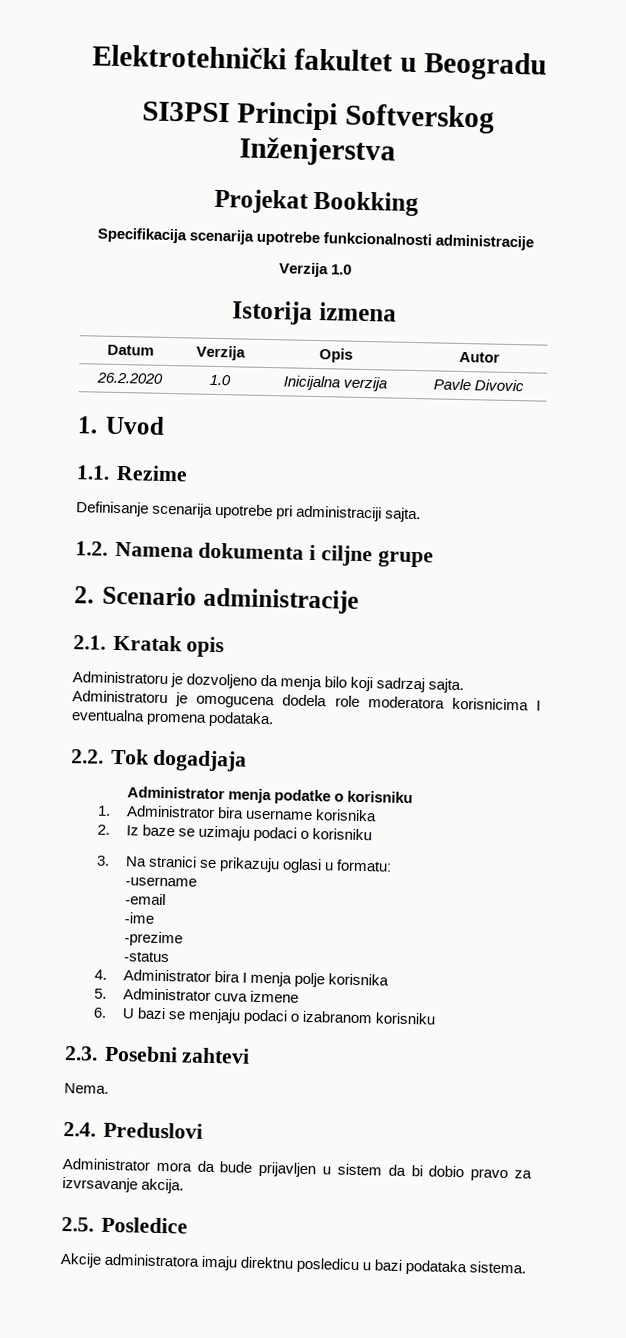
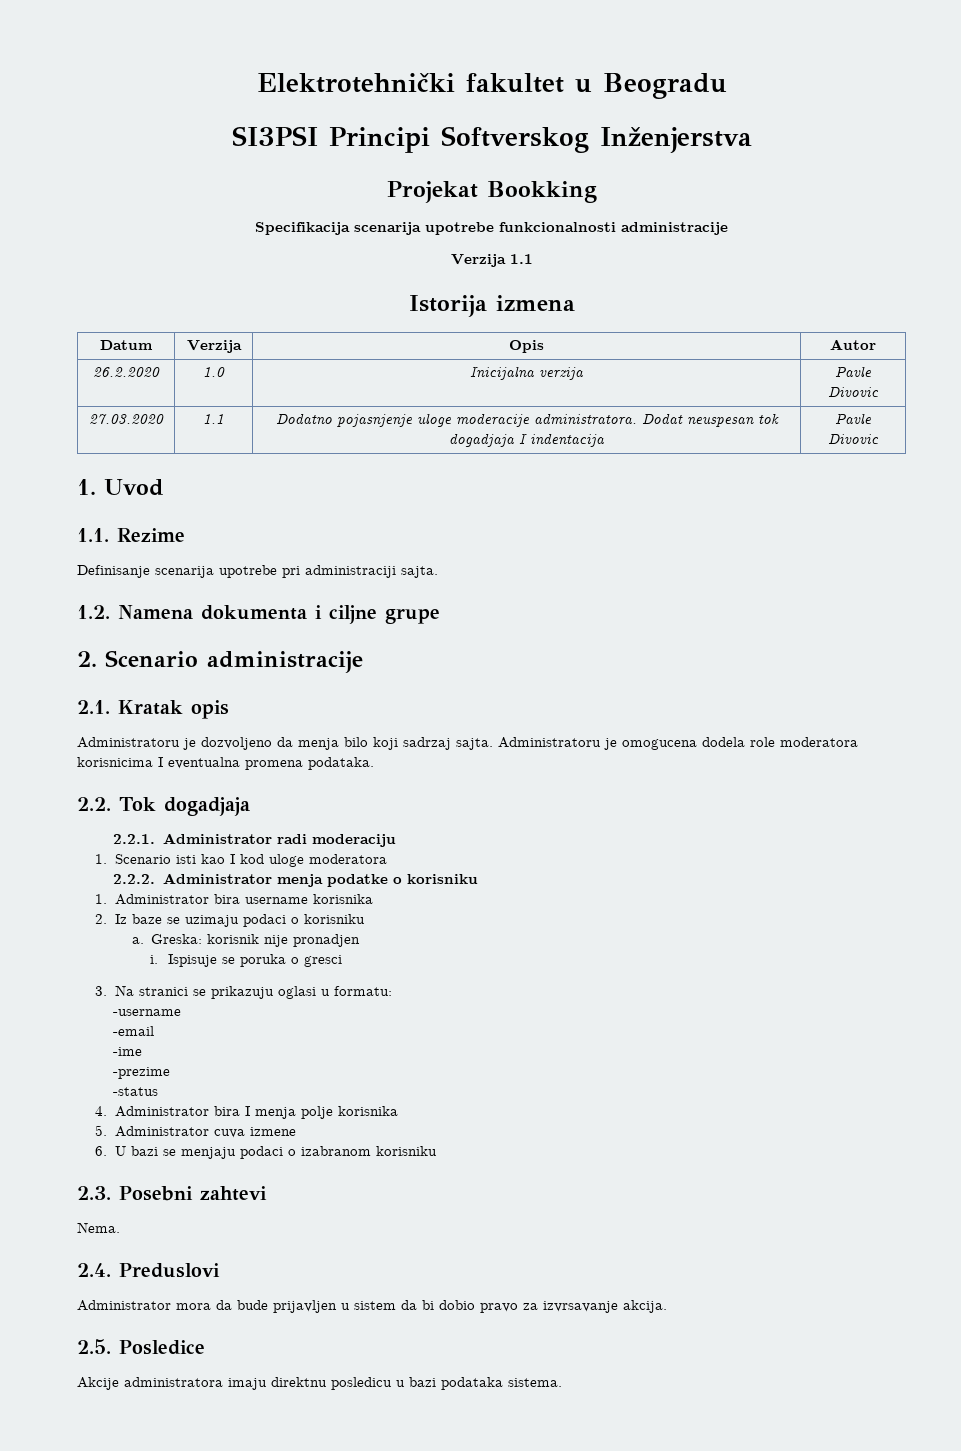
- Verzija 1.0
+ Verzija 1.1
+ 27.03.2020 | 1.1 | Dodatno pojasnjenje uloge moderacije administratora. Dodat neuspesan tok dogadjaja I indentacija | Pavle Divovic
- Administrator menja podatke o korisniku
+ 2.2.1. Administrator radi moderaciju
+ 1. Scenario isti kao I kod uloge moderatora
+ 2.2.2. Administrator menja podatke o korisniku
+ a. Greska: korisnik nije pronadjen
+ i. Ispisuje se poruka o gresci

